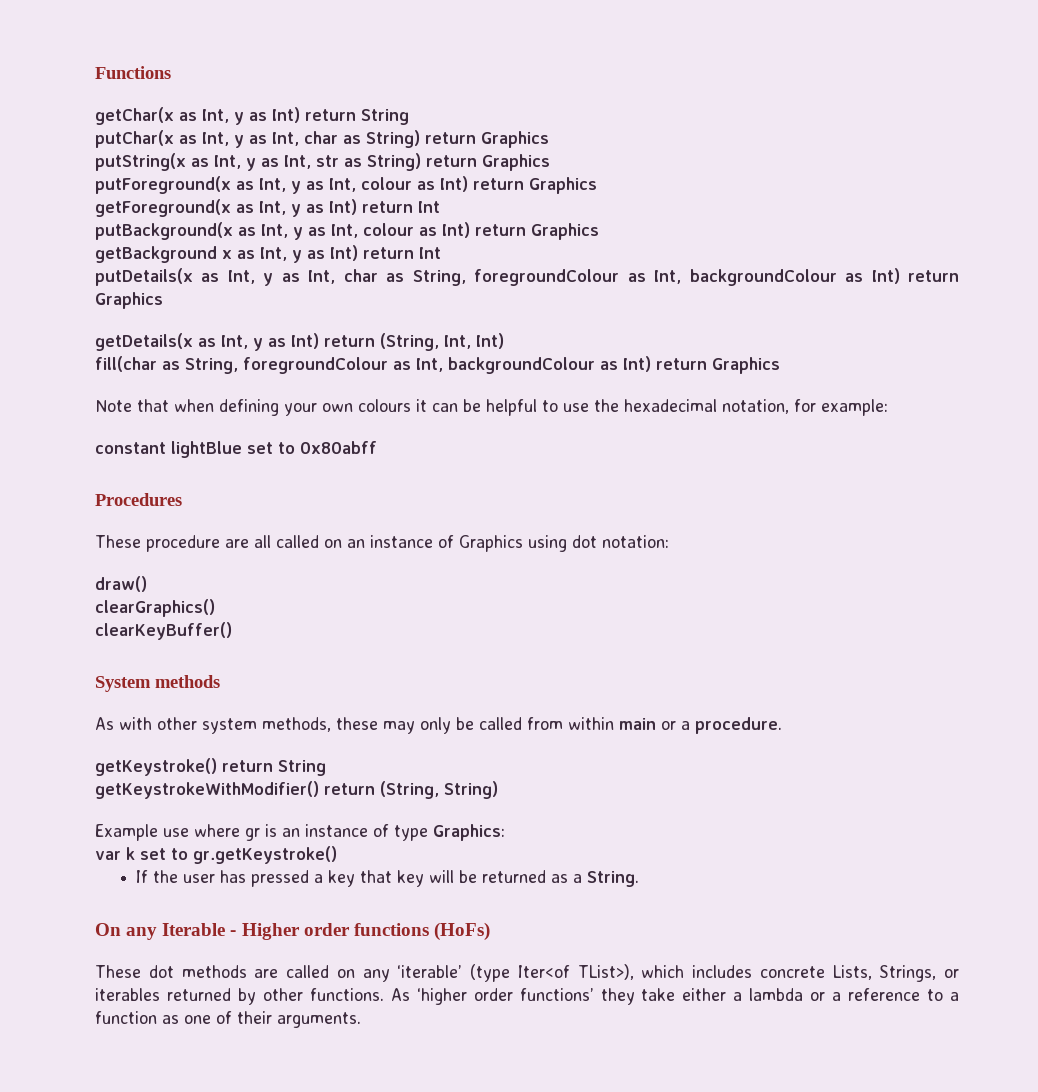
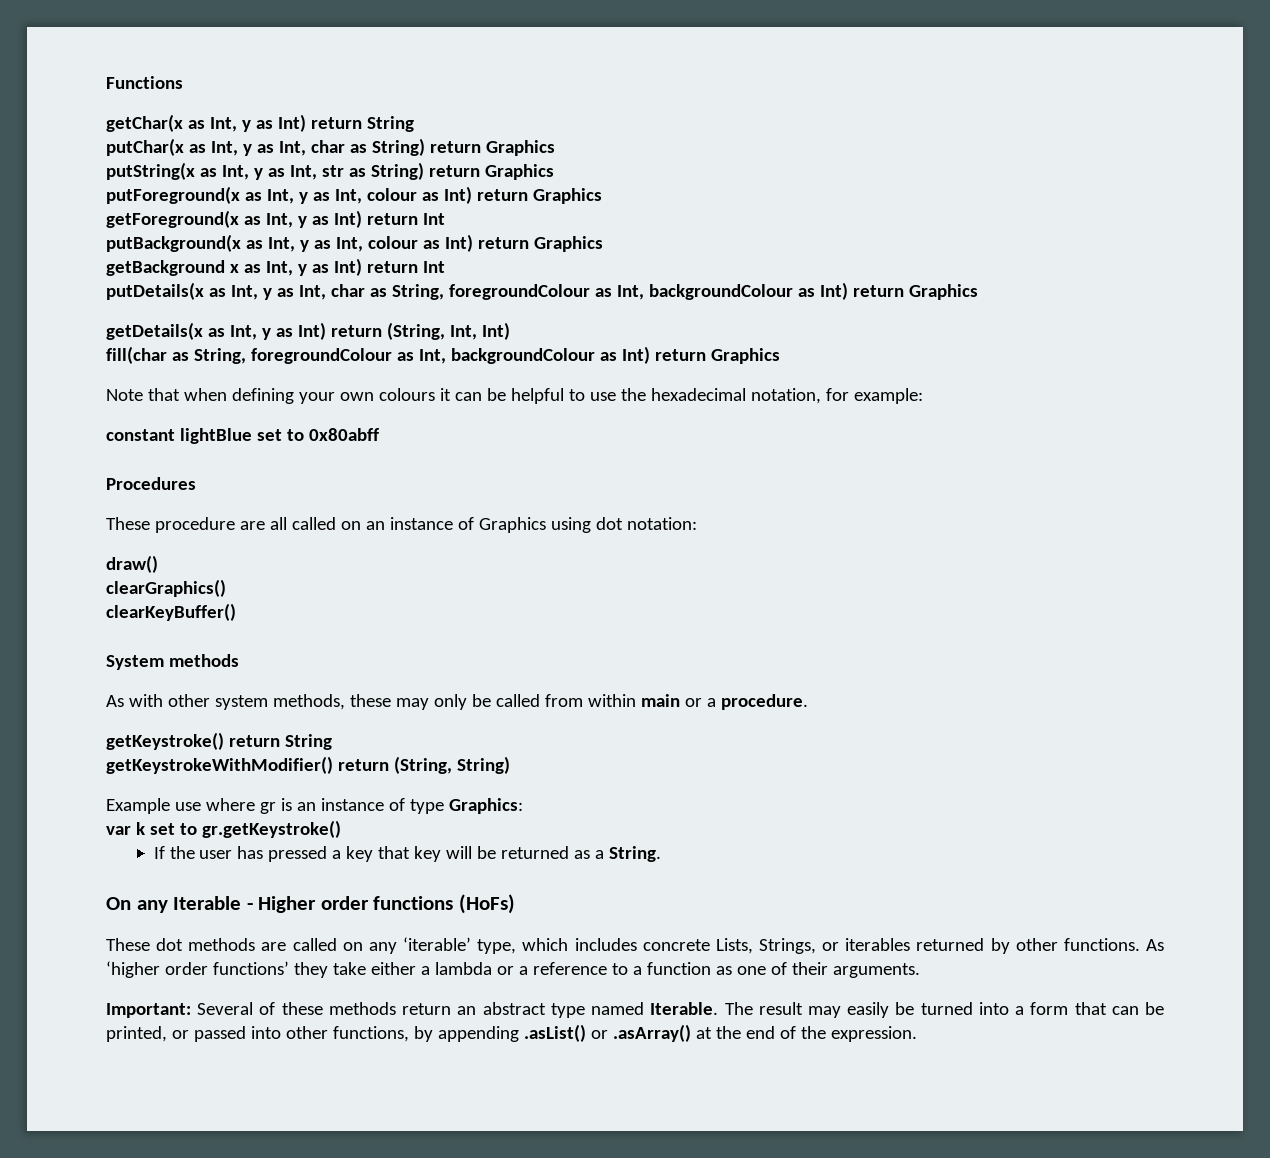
- These dot methods are called on any ‘iterable’ (type Iter<of TList>), which includes concrete Lists, Strings, or iterables returned by other functions.
+ These dot methods are called on any ‘iterable’ type, which includes concrete Lists, Strings, or iterables returned by other functions.
+ Important: Several of these methods return an abstract type named Iterable. The result may easily be turned into a form that can be printed, or passed into other functions, by appending .asList() or .asArray() at the end of the expression.

